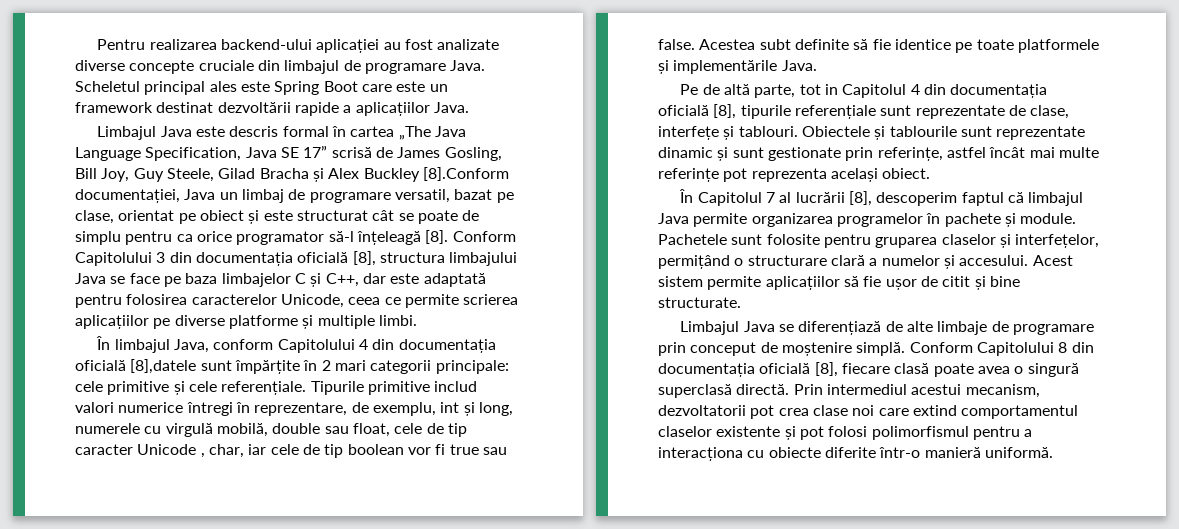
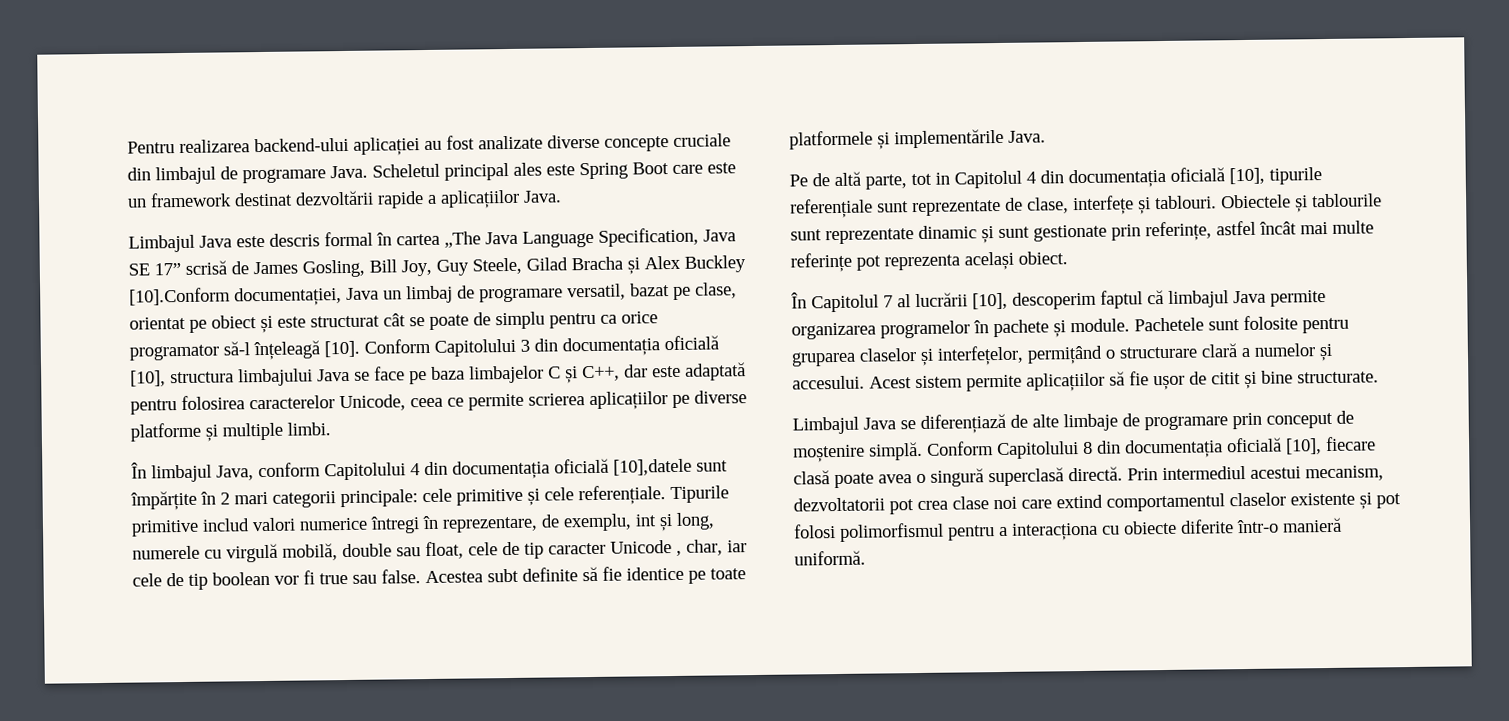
- Limbajul Java este descris formal în cartea „The Java Language Specification, Java SE 17” scrisă de James Gosling, Bill Joy, Guy Steele, Gilad Bracha și Alex Buckley [8].Conform documentației, Java un limbaj de programare versatil, bazat pe clase, orientat pe obiect și este structurat cât se poate de simplu pentru ca orice programator să-l înțeleagă [8].
+ Limbajul Java este descris formal în cartea „The Java Language Specification, Java SE 17” scrisă de James Gosling, Bill Joy, Guy Steele, Gilad Bracha și Alex Buckley [10].Conform documentației, Java un limbaj de programare versatil, bazat pe clase, orientat pe obiect și este structurat cât se poate de simplu pentru ca orice programator să-l înțeleagă [10].
- Conform Capitolului 3 din documentația oficială [8], structura limbajului Java se face pe baza limbajelor C și C++, dar este adaptată pentru folosirea caracterelor Unicode, ceea ce permite scrierea aplicațiilor pe diverse platforme și multiple limbi.
+ Conform Capitolului 3 din documentația oficială [10], structura limbajului Java se face pe baza limbajelor C și C++, dar este adaptată pentru folosirea caracterelor Unicode, ceea ce permite scrierea aplicațiilor pe diverse platforme și multiple limbi.
- În limbajul Java, conform Capitolului 4 din documentația oficială [8],datele sunt împărțite în 2 mari categorii principale: cele primitive și cele referențiale.
+ În limbajul Java, conform Capitolului 4 din documentația oficială [10],datele sunt împărțite în 2 mari categorii principale: cele primitive și cele referențiale.
- Pe de altă parte, tot in Capitolul 4 din documentația oficială [8], tipurile referențiale sunt reprezentate de clase, interfețe și tablouri.
+ Pe de altă parte, tot in Capitolul 4 din documentația oficială [10], tipurile referențiale sunt reprezentate de clase, interfețe și tablouri.
- În Capitolul 7 al lucrării [8], descoperim faptul că limbajul Java permite organizarea programelor în pachete și module.
+ În Capitolul 7 al lucrării [10], descoperim faptul că limbajul Java permite organizarea programelor în pachete și module.
- Conform Capitolului 8 din documentația oficială [8], fiecare clasă poate avea o singură superclasă directă.
+ Conform Capitolului 8 din documentația oficială [10], fiecare clasă poate avea o singură superclasă directă.

